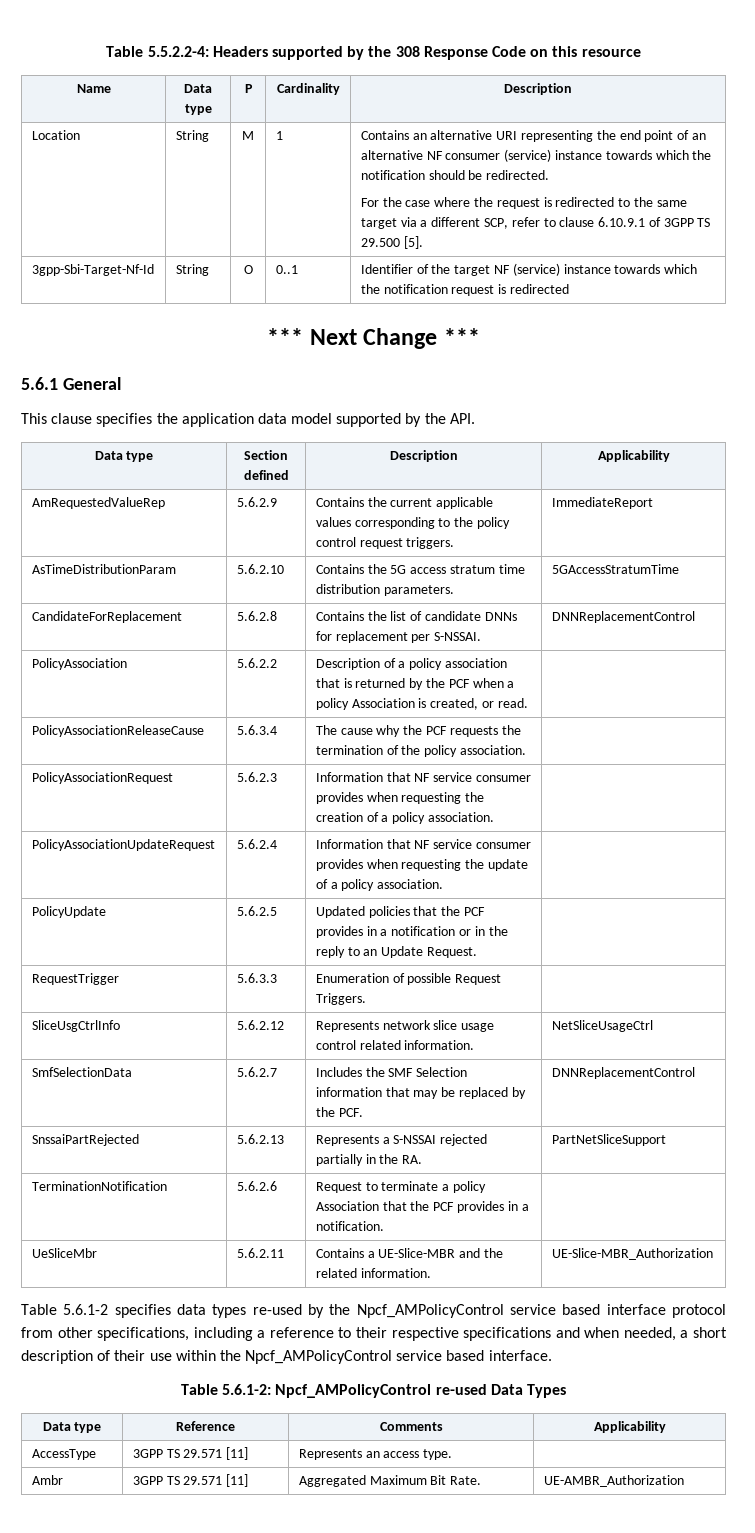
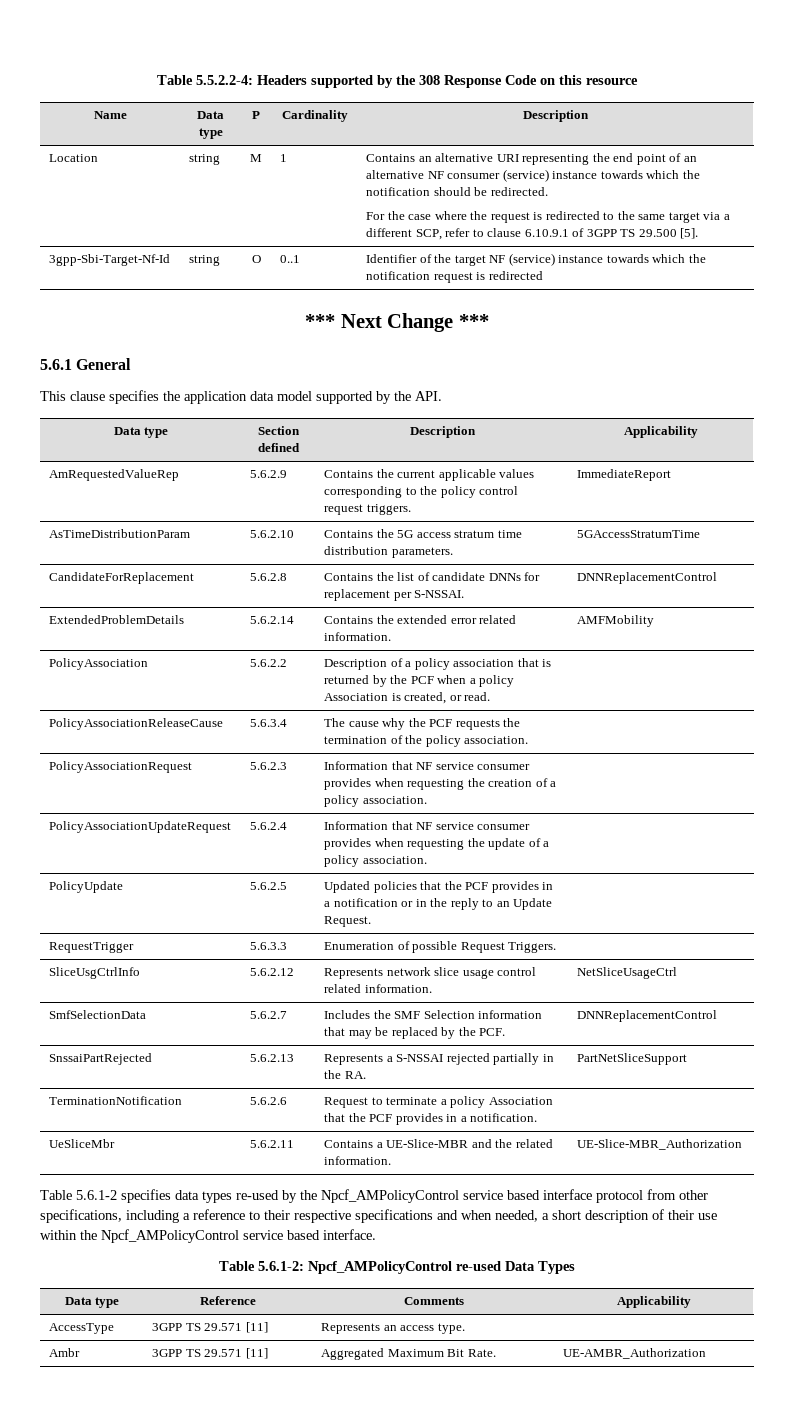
- Location | String
+ Location | string
- 3gpp-Sbi-Target-Nf-Id | String | O | 0..1 | Identifier of the target NF (service) instance towards which the notification request is redirected
+ 3gpp-Sbi-Target-Nf-Id | string | O | 0..1 | Identifier of the target NF (service) instance towards which the notification request is redirected
+ ExtendedProblemDetails | 5.6.2.14 | Contains the extended error related information. | AMFMobility

